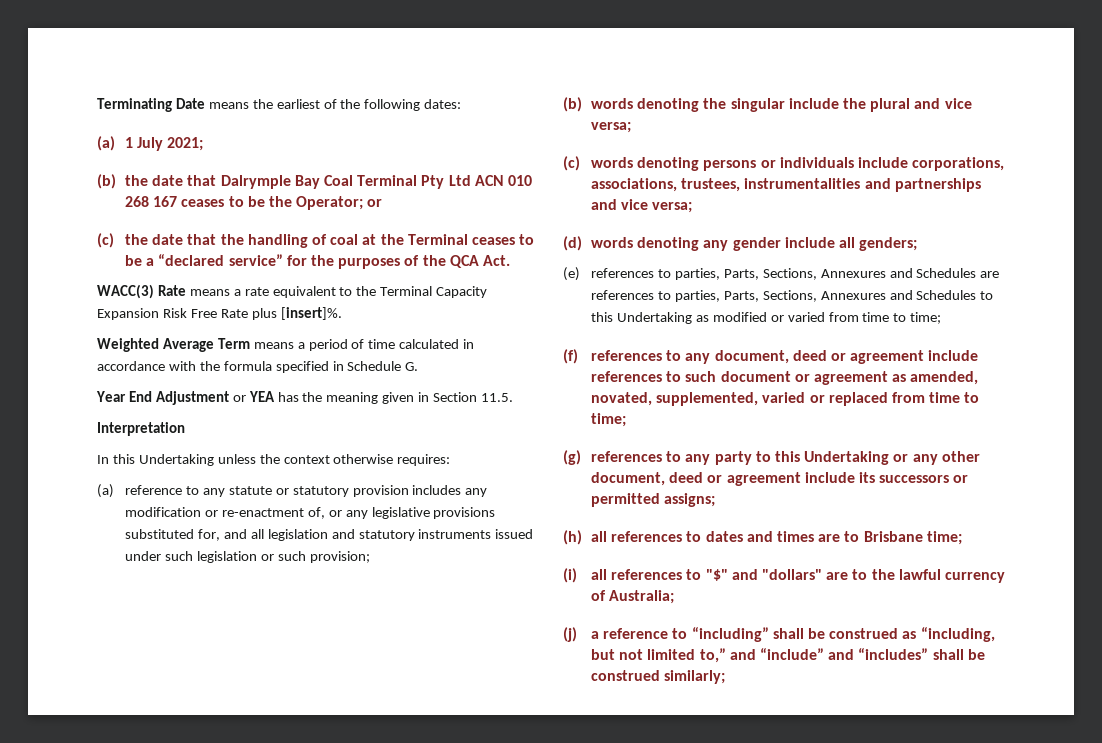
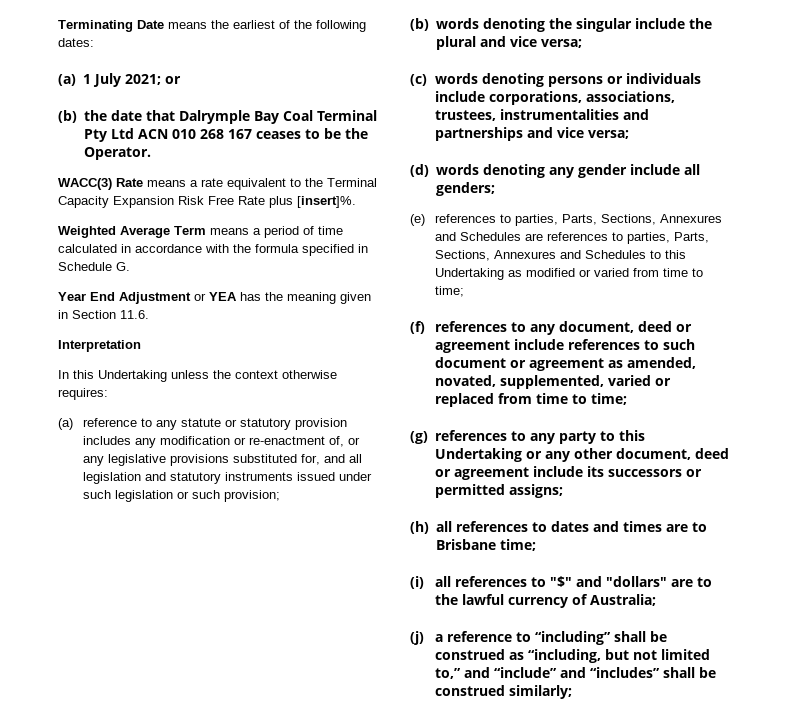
- (a) 1 July 2021;
+ (a) 1 July 2021; or
- (b) the date that Dalrymple Bay Coal Terminal Pty Ltd ACN 010 268 167 ceases to be the Operator; or
- (c) the date that the handling of coal at the Terminal ceases to be a “declared service” for the purposes of the QCA Act.
+ (b) the date that Dalrymple Bay Coal Terminal Pty Ltd ACN 010 268 167 ceases to be the Operator.
- Year End Adjustment or YEA has the meaning given in Section 11.5.
+ Year End Adjustment or YEA has the meaning given in Section 11.6.

